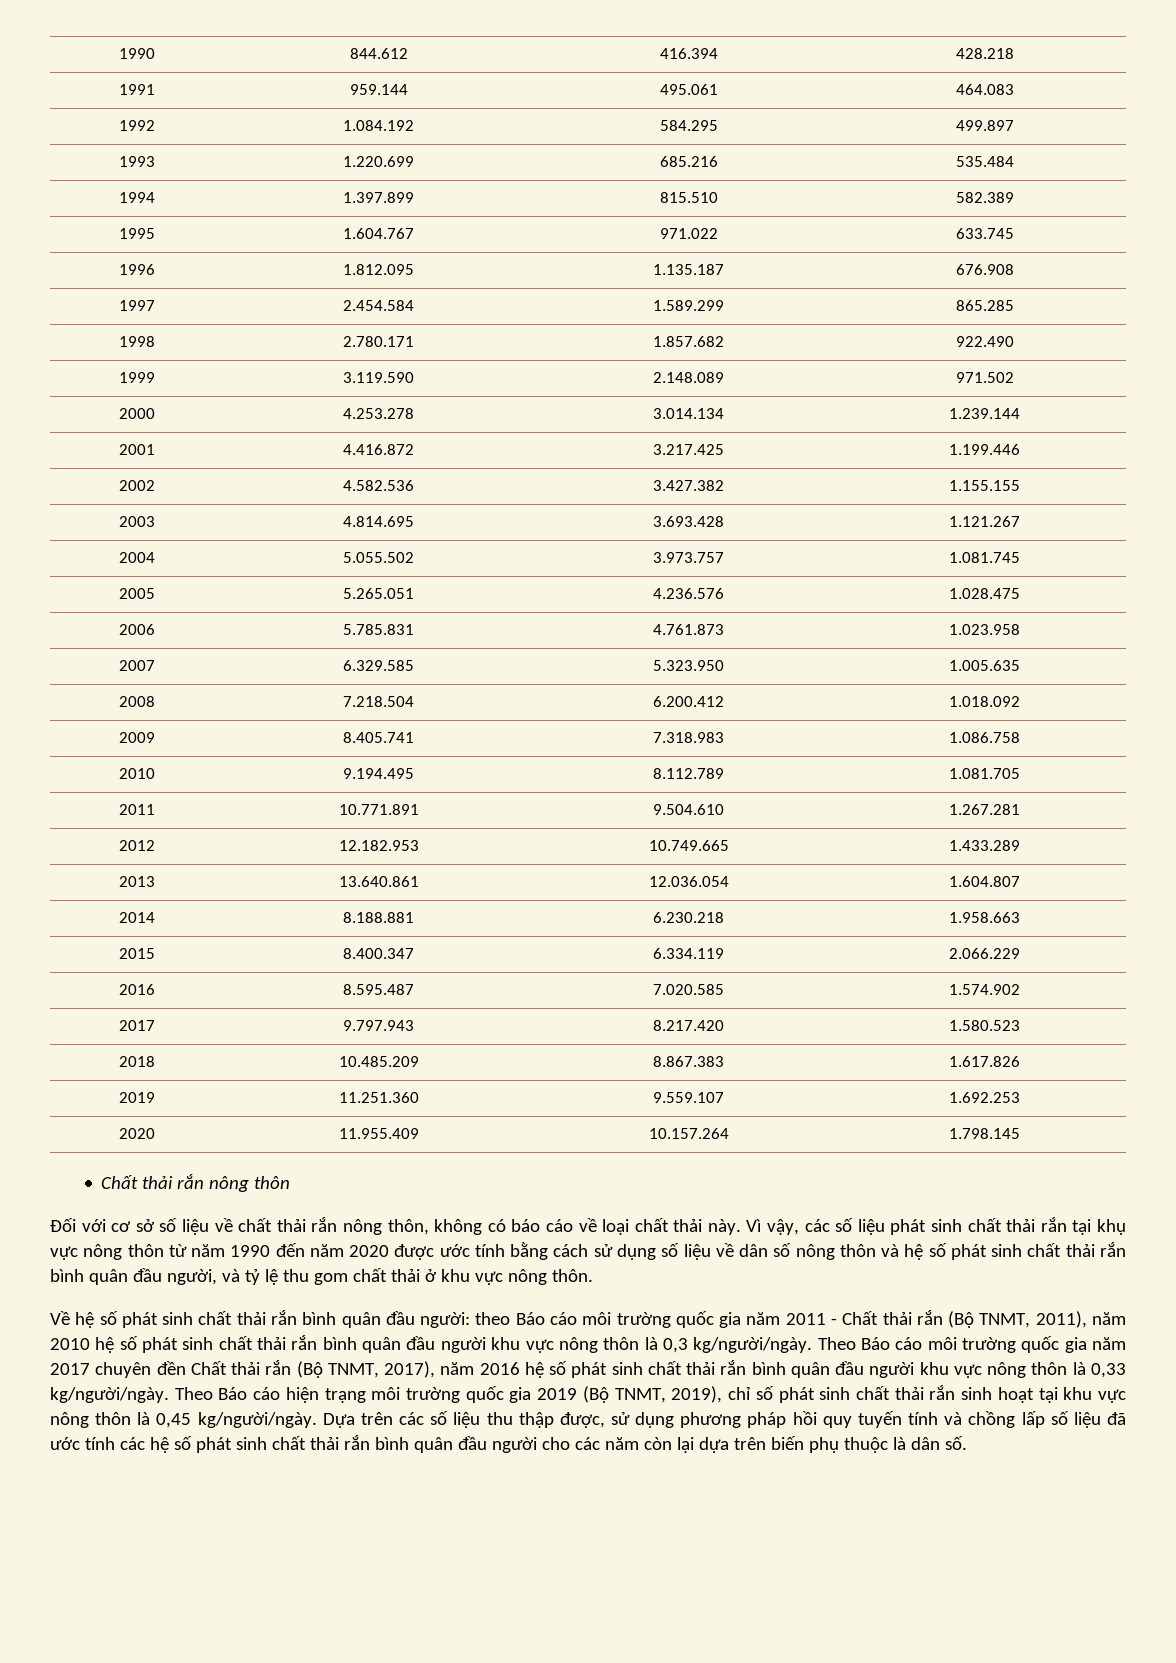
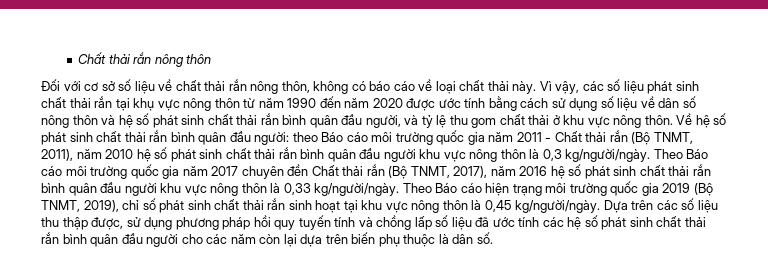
- 1990 | 844.612 | 416.394 | 428.218
- 1991 | 959.144 | 495.061 | 464.083
- 1992 | 1.084.192 | 584.295 | 499.897
- 1993 | 1.220.699 | 685.216 | 535.484
- 1994 | 1.397.899 | 815.510 | 582.389
- 1995 | 1.604.767 | 971.022 | 633.745
- 1996 | 1.812.095 | 1.135.187 | 676.908
- 1997 | 2.454.584 | 1.589.299 | 865.285
- 1998 | 2.780.171 | 1.857.682 | 922.490
- 1999 | 3.119.590 | 2.148.089 | 971.502
- 2000 | 4.253.278 | 3.014.134 | 1.239.144
- 2001 | 4.416.872 | 3.217.425 | 1.199.446
- 2002 | 4.582.536 | 3.427.382 | 1.155.155
- 2003 | 4.814.695 | 3.693.428 | 1.121.267
- 2004 | 5.055.502 | 3.973.757 | 1.081.745
- 2005 | 5.265.051 | 4.236.576 | 1.028.475
- 2006 | 5.785.831 | 4.761.873 | 1.023.958
- 2007 | 6.329.585 | 5.323.950 | 1.005.635
- 2008 | 7.218.504 | 6.200.412 | 1.018.092
- 2009 | 8.405.741 | 7.318.983 | 1.086.758
- 2010 | 9.194.495 | 8.112.789 | 1.081.705
- 2011 | 10.771.891 | 9.504.610 | 1.267.281
- 2012 | 12.182.953 | 10.749.665 | 1.433.289
- 2013 | 13.640.861 | 12.036.054 | 1.604.807
- 2014 | 8.188.881 | 6.230.218 | 1.958.663
- 2015 | 8.400.347 | 6.334.119 | 2.066.229
- 2016 | 8.595.487 | 7.020.585 | 1.574.902
- 2017 | 9.797.943 | 8.217.420 | 1.580.523
- 2018 | 10.485.209 | 8.867.383 | 1.617.826
- 2019 | 11.251.360 | 9.559.107 | 1.692.253
- 2020 | 11.955.409 | 10.157.264 | 1.798.145
- Vì vậy, các số liệu phát sinh chất thải rắn tại khụ vực nông thôn từ năm 1990 đến năm 2020 được ước tính bằng cách sử dụng số liệu về dân số nông thôn và hệ số phát sinh chất thải rắn bình quân đầu người, và tỷ lệ thu gom chất thải ở khu vực nông thôn.
- Về hệ số phát sinh chất thải rắn bình quân đầu người:
+ Vì vậy, các số liệu phát sinh chất thải rắn tại khụ vực nông thôn từ năm 1990 đến năm 2020 được ước tính bằng cách sử dụng số liệu về dân số nông thôn và hệ số phát sinh chất thải rắn bình quân đầu người, và tỷ lệ thu gom chất thải ở khu vực nông thôn. Về hệ số phát sinh chất thải rắn bình quân đầu người:

